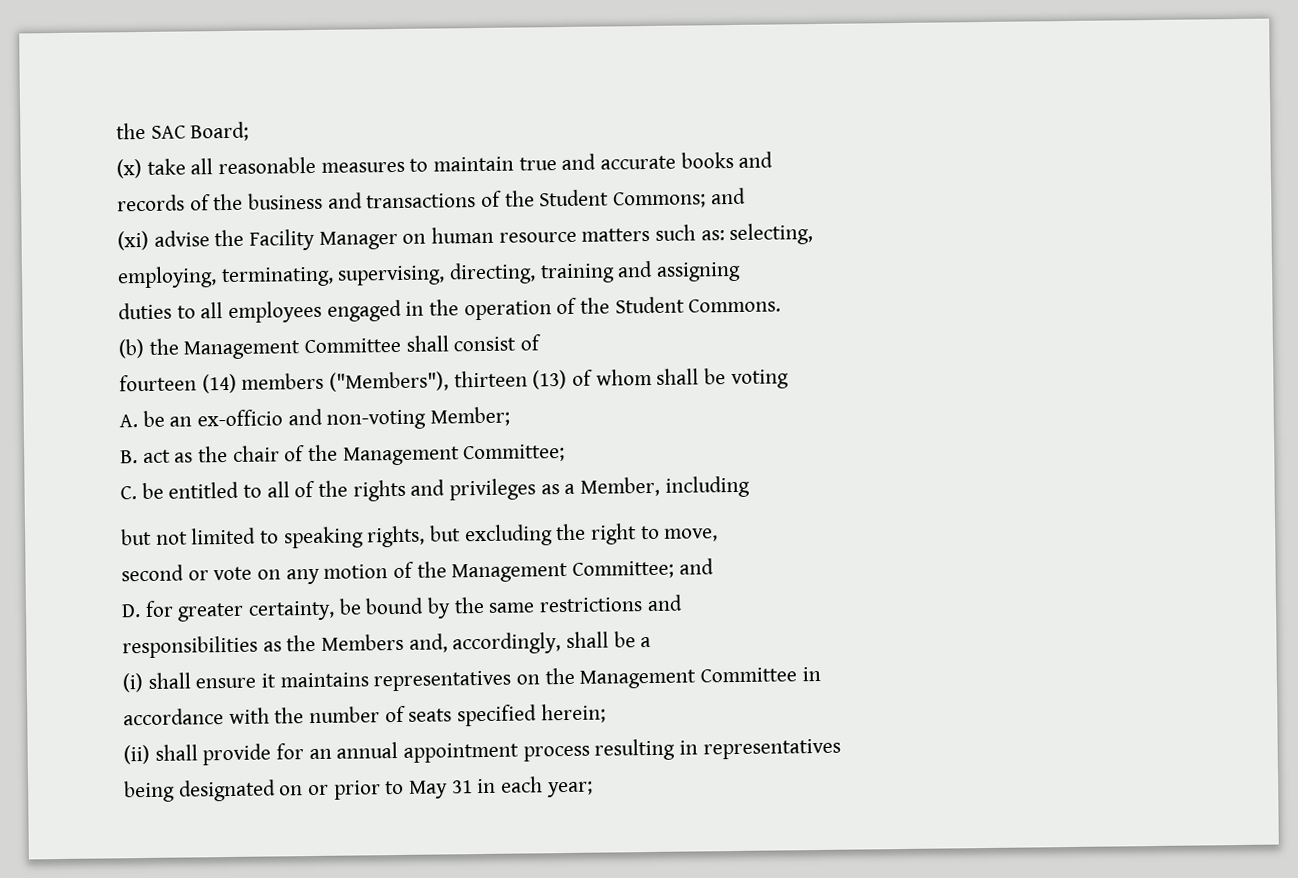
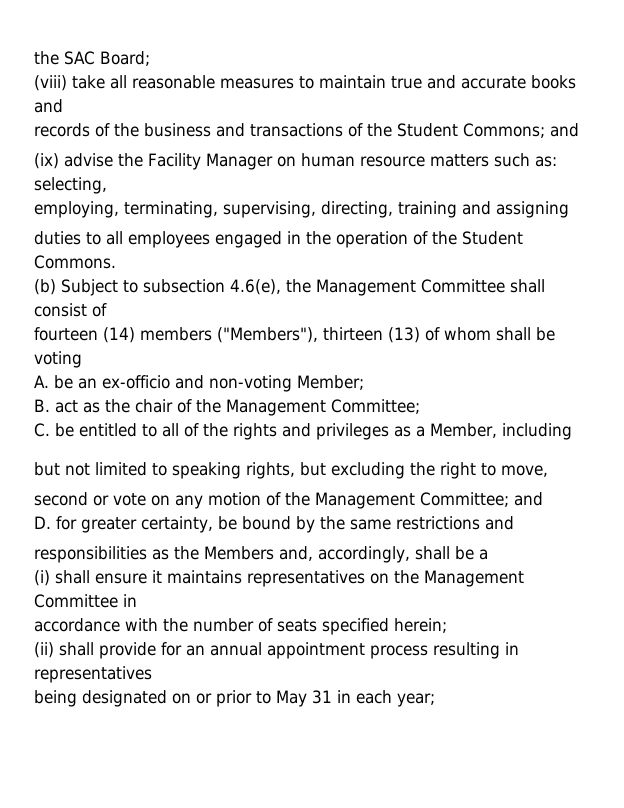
- (x) take all reasonable measures to maintain true and accurate books and
+ (viii) take all reasonable measures to maintain true and accurate books and
- (xi) advise the Facility Manager on human resource matters such as: selecting,
+ (ix) advise the Facility Manager on human resource matters such as: selecting,
- (b) the Management Committee shall consist of
+ (b) Subject to subsection 4.6(e), the Management Committee shall consist of

